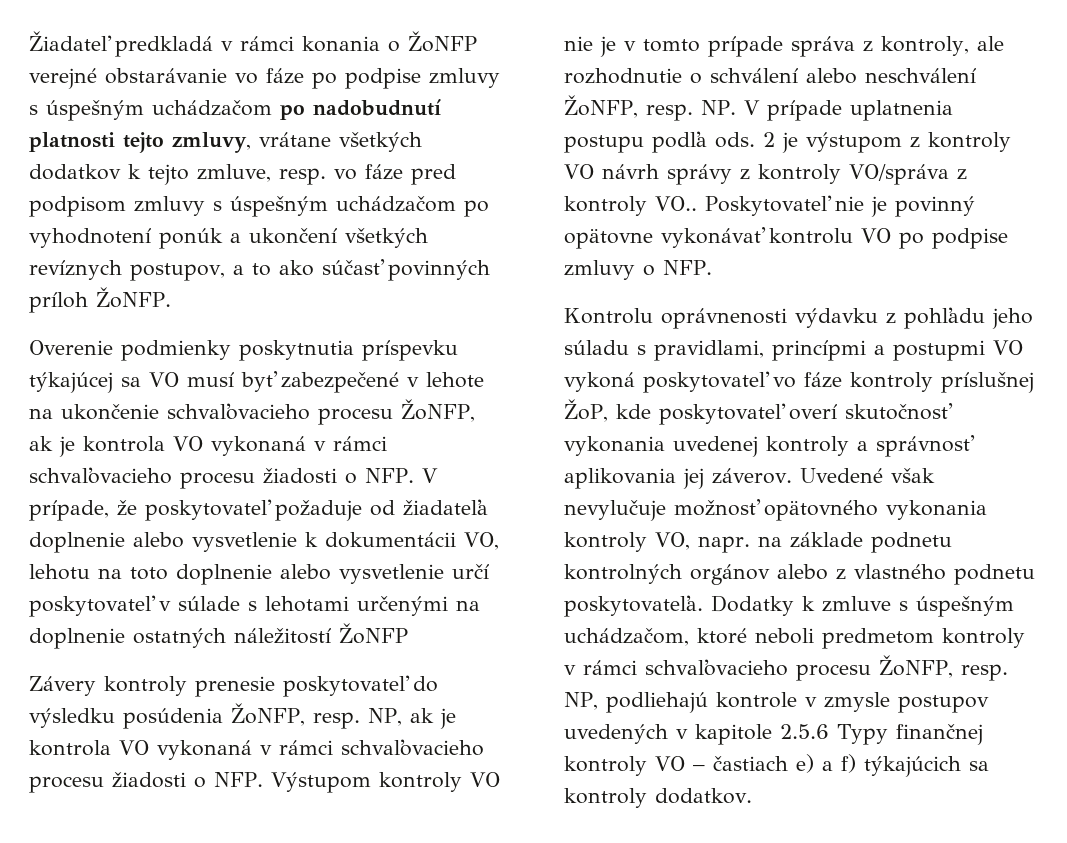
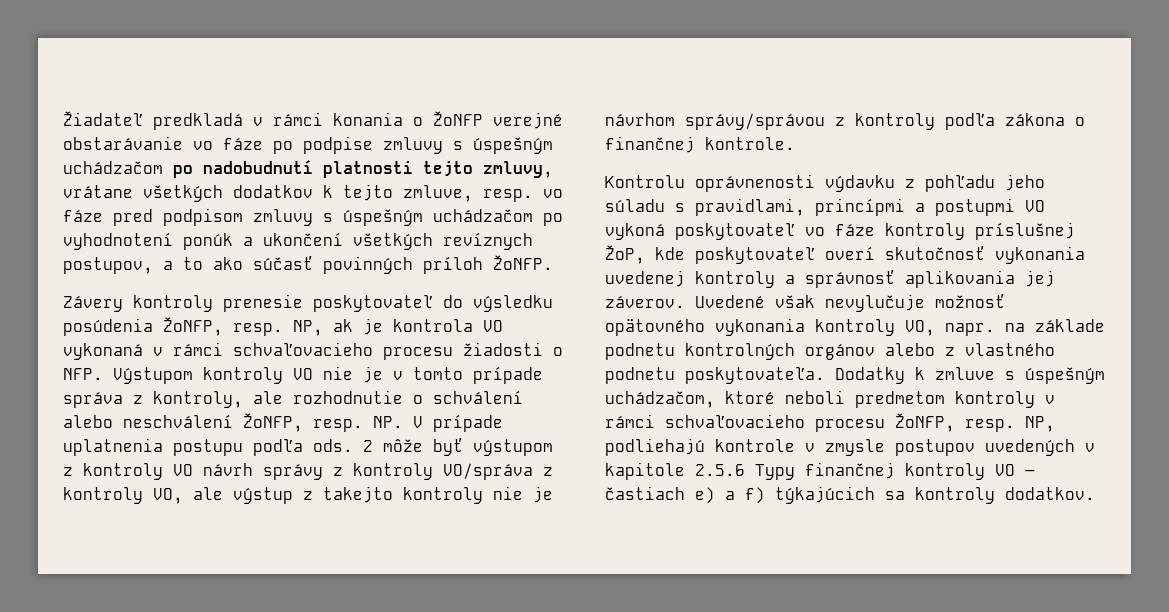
- Overenie podmienky poskytnutia príspevku týkajúcej sa VO musí byť zabezpečené v lehote na ukončenie schvaľovacieho procesu ŽoNFP, ak je kontrola VO vykonaná v rámci schvaľovacieho procesu žiadosti o NFP. V prípade, že poskytovateľ požaduje od žiadateľa doplnenie alebo vysvetlenie k dokumentácii VO, lehotu na toto doplnenie alebo vysvetlenie určí poskytovateľ v súlade s lehotami určenými na doplnenie ostatných náležitostí ŽoNFP
- 2 je výstupom z kontroly VO návrh správy z kontroly VO/správa z kontroly VO.. Poskytovateľ nie je povinný opätovne vykonávať kontrolu VO po podpise zmluvy o NFP.
+ 2 môže byť výstupom z kontroly VO návrh správy z kontroly VO/správa z kontroly VO, ale výstup z takejto kontroly nie je návrhom správy/správou z kontroly podľa zákona o finančnej kontrole.

